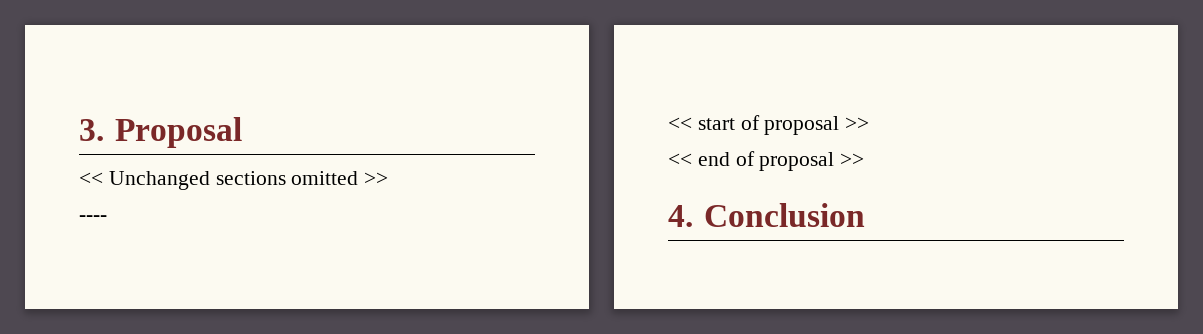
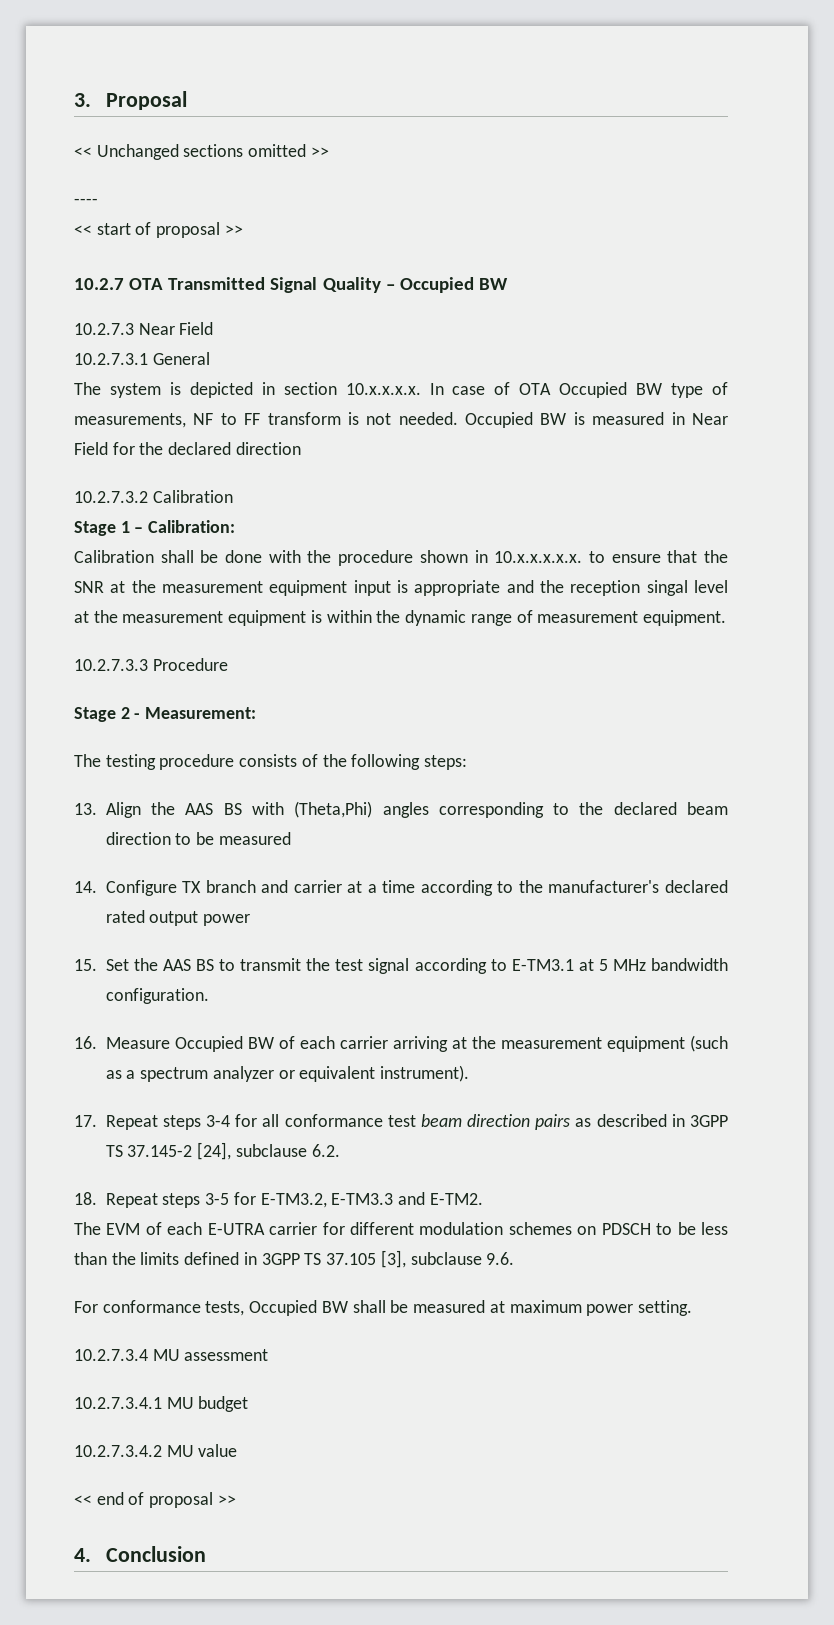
+ 10.2.7 OTA Transmitted Signal Quality – Occupied BW
+ 10.2.7.3 Near Field
+ 10.2.7.3.1 General
+ The system is depicted in section 10.x.x.x.x. In case of OTA Occupied BW type of measurements, NF to FF transform is not needed. Occupied BW is measured in Near Field for the declared direction
+ 10.2.7.3.2 Calibration
+ Stage 1 – Calibration:
+ Calibration shall be done with the procedure shown in 10.x.x.x.x.x. to ensure that the SNR at the measurement equipment input is appropriate and the reception singal level at the measurement equipment is within the dynamic range of measurement equipment.
+ 10.2.7.3.3 Procedure
+ Stage 2 - Measurement:
+ The testing procedure consists of the following steps:
+ 13. Align the AAS BS with (Theta,Phi) angles corresponding to the declared beam direction to be measured
+ 14. Configure TX branch and carrier at a time according to the manufacturer's declared rated output power
+ 15. Set the AAS BS to transmit the test signal according to E-TM3.1 at 5 MHz bandwidth configuration.
+ 16. Measure Occupied BW of each carrier arriving at the measurement equipment (such as a spectrum analyzer or equivalent instrument).
+ 17. Repeat steps 3-4 for all conformance test beam direction pairs as described in 3GPP TS 37.145-2 [24], subclause 6.2.
+ 18. Repeat steps 3-5 for E-TM3.2, E-TM3.3 and E-TM2.
+ The EVM of each E-UTRA carrier for different modulation schemes on PDSCH to be less than the limits defined in 3GPP TS 37.105 [3], subclause 9.6.
+ For conformance tests, Occupied BW shall be measured at maximum power setting.
+ 10.2.7.3.4 MU assessment
+ 10.2.7.3.4.1 MU budget
+ 10.2.7.3.4.2 MU value

